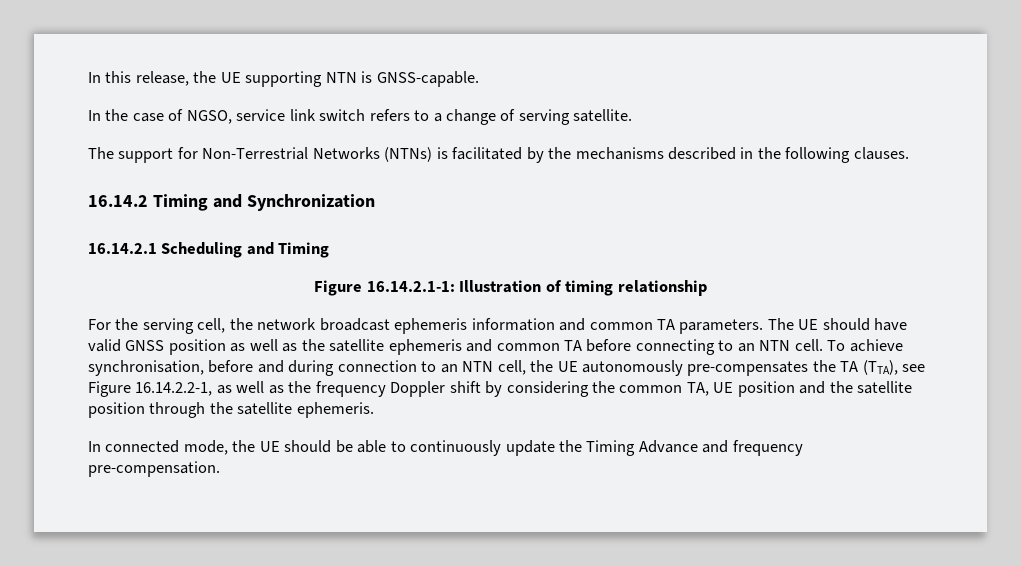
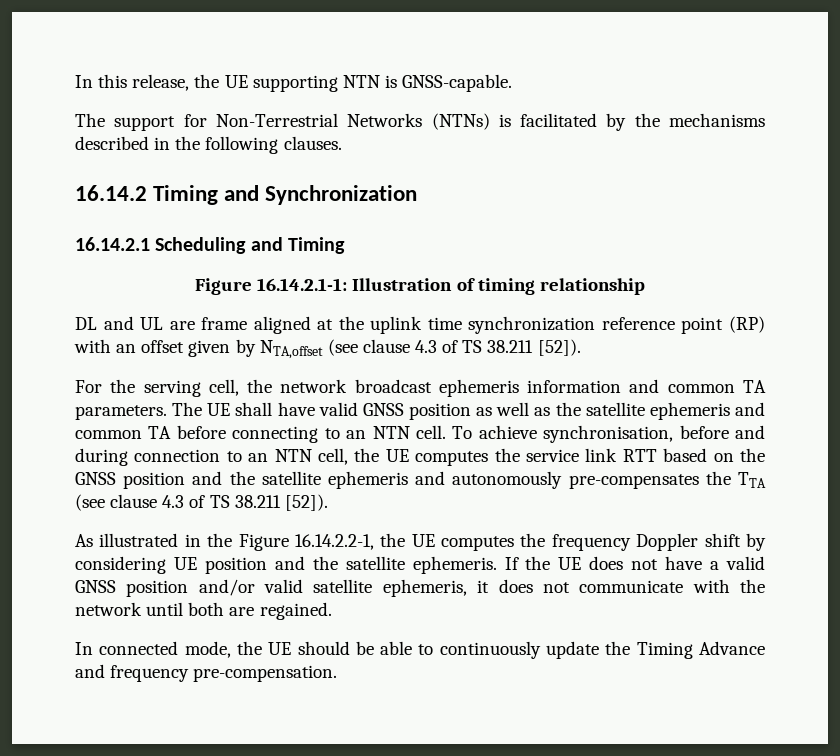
- In the case of NGSO, service link switch refers to a change of serving satellite.
+ DL and UL are frame aligned at the uplink time synchronization reference point (RP) with an offset given by NTA,offset (see clause 4.3 of TS 38.211 [52]).
- The UE should have valid GNSS position as well as the satellite ephemeris and common TA before connecting to an NTN cell.
+ The UE shall have valid GNSS position as well as the satellite ephemeris and common TA before connecting to an NTN cell.
- To achieve synchronisation, before and during connection to an NTN cell, the UE autonomously pre-compensates the TA (TTA), see Figure 16.14.2.2-1, as well as the frequency Doppler shift by considering the common TA, UE position and the satellite position through the satellite ephemeris.
+ To achieve synchronisation, before and during connection to an NTN cell, the UE computes the service link RTT based on the GNSS position and the satellite ephemeris and autonomously pre-compensates the TTA (see clause 4.3 of TS 38.211 [52]).
+ As illustrated in the Figure 16.14.2.2-1, the UE computes the frequency Doppler shift by considering UE position and the satellite ephemeris. If the UE does not have a valid GNSS position and/or valid satellite ephemeris, it does not communicate with the network until both are regained.

